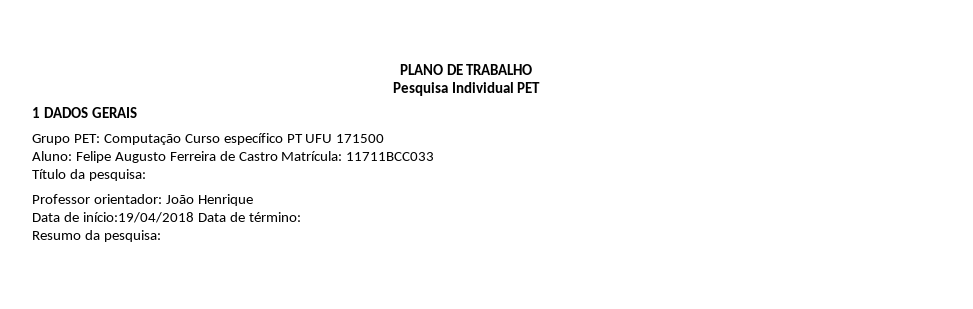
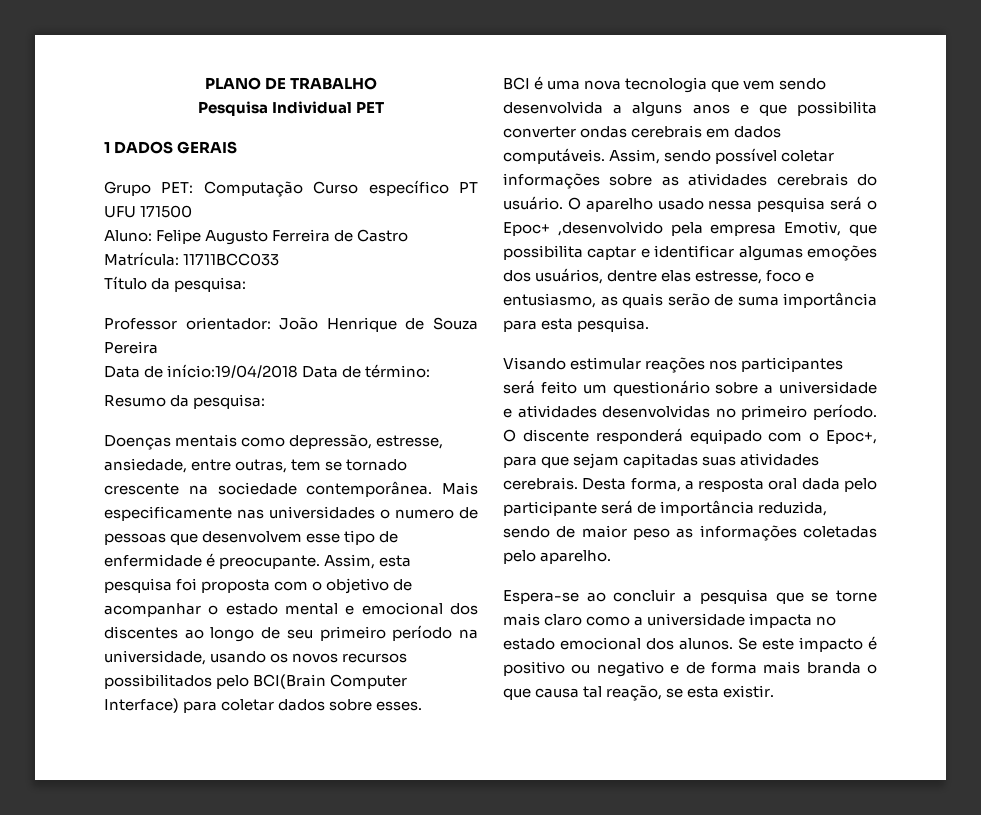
- Professor orientador: João Henrique
+ Professor orientador: João Henrique de Souza Pereira
+ Doenças mentais como depressão, estresse, ansiedade, entre outras, tem se tornado crescente na sociedade contemporânea. Mais especificamente nas universidades o numero de pessoas que desenvolvem esse tipo de enfermidade é preocupante. Assim, esta pesquisa foi proposta com o objetivo de acompanhar o estado mental e emocional dos discentes ao longo de seu primeiro período na universidade, usando os novos recursos possibilitados pelo BCI(Brain Computer Interface) para coletar dados sobre esses.
+ BCI é uma nova tecnologia que vem sendo desenvolvida a alguns anos e que possibilita converter ondas cerebrais em dados computáveis. Assim, sendo possível coletar informações sobre as atividades cerebrais do usuário. O aparelho usado nessa pesquisa será o Epoc+ ,desenvolvido pela empresa Emotiv, que possibilita captar e identificar algumas emoções dos usuários, dentre elas estresse, foco e entusiasmo, as quais serão de suma importância para esta pesquisa.
+ Visando estimular reações nos participantes será feito um questionário sobre a universidade e atividades desenvolvidas no primeiro período. O discente responderá equipado com o Epoc+, para que sejam capitadas suas atividades cerebrais. Desta forma, a resposta oral dada pelo participante será de importância reduzida, sendo de maior peso as informações coletadas pelo aparelho.
+ Espera-se ao concluir a pesquisa que se torne mais claro como a universidade impacta no estado emocional dos alunos. Se este impacto é positivo ou negativo e de forma mais branda o que causa tal reação, se esta existir.

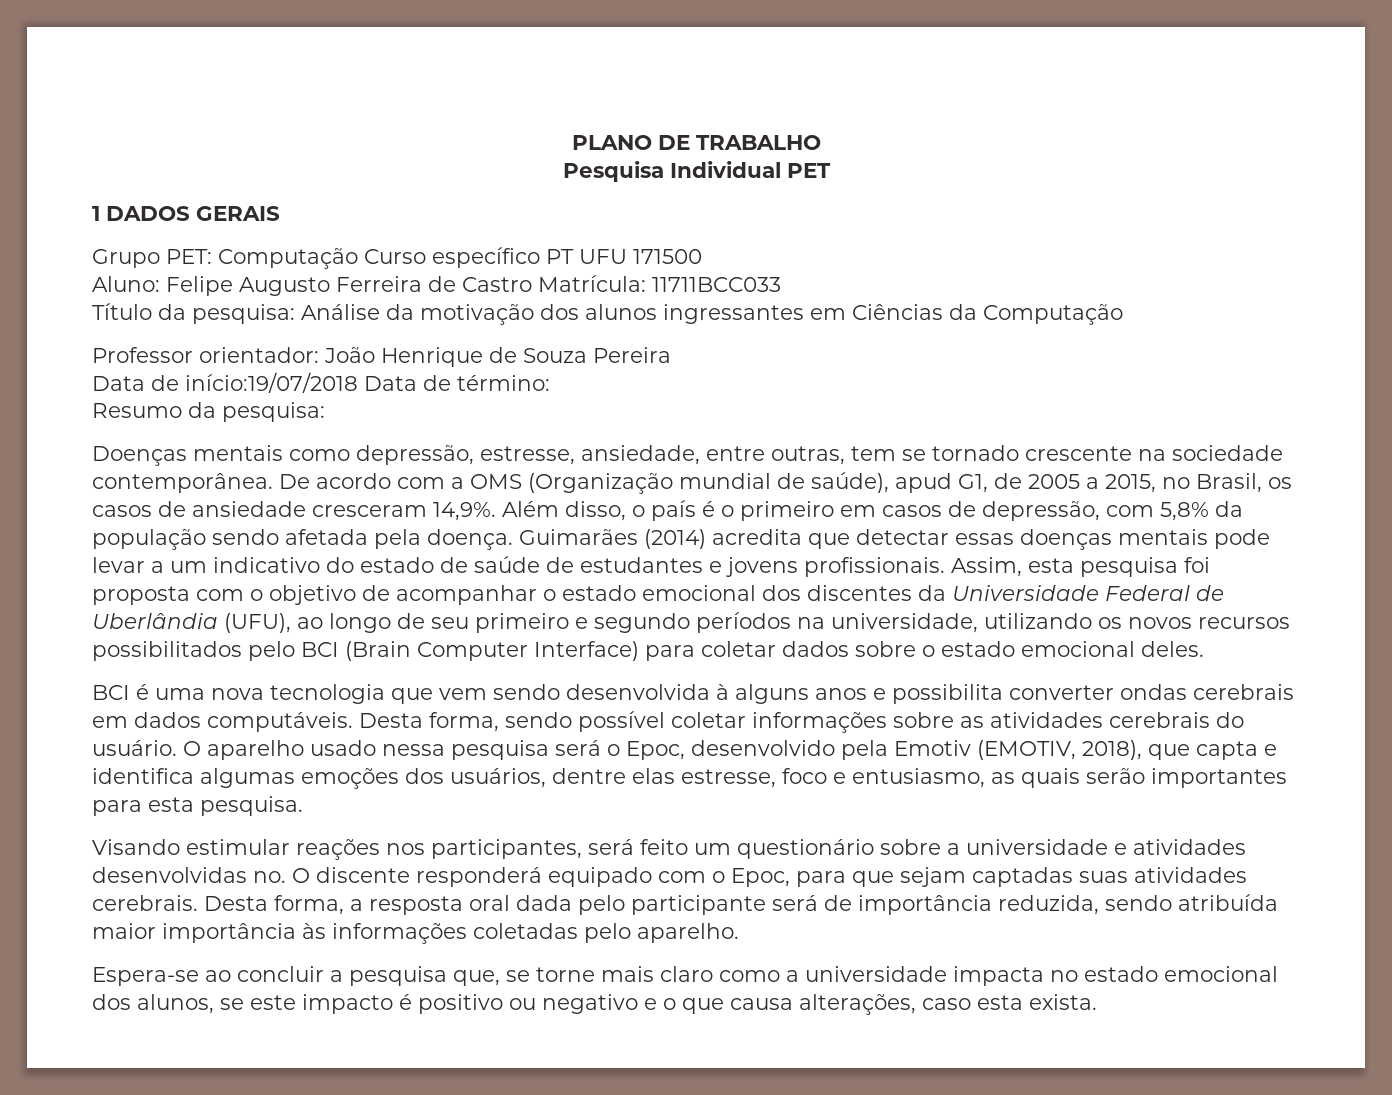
- Título da pesquisa:
+ Título da pesquisa: Análise da motivação dos alunos ingressantes em Ciências da Computação
- Data de início:19/04/2018 Data de término:
+ Data de início:19/07/2018 Data de término:
- Mais especificamente nas universidades o numero de pessoas que desenvolvem esse tipo de enfermidade é preocupante.
+ De acordo com a OMS (Organização mundial de saúde), apud G1, de 2005 a 2015, no Brasil, os casos de ansiedade cresceram 14,9%. Além disso, o país é o primeiro em casos de depressão, com 5,8% da população sendo afetada pela doença. Guimarães (2014) acredita que detectar essas doenças mentais pode levar a um indicativo do estado de saúde de estudantes e jovens profissionais.
- Assim, esta pesquisa foi proposta com o objetivo de acompanhar o estado mental e emocional dos discentes ao longo de seu primeiro período na universidade, usando os novos recursos possibilitados pelo BCI(Brain Computer Interface) para coletar dados sobre esses.
+ Assim, esta pesquisa foi proposta com o objetivo de acompanhar o estado emocional dos discentes da Universidade Federal de Uberlândia (UFU), ao longo de seu primeiro e segundo períodos na universidade, utilizando os novos recursos possibilitados pelo BCI (Brain Computer Interface) para coletar dados sobre o estado emocional deles.
- BCI é uma nova tecnologia que vem sendo desenvolvida a alguns anos e que possibilita converter ondas cerebrais em dados computáveis.
+ BCI é uma nova tecnologia que vem sendo desenvolvida à alguns anos e possibilita converter ondas cerebrais em dados computáveis.
- Assim, sendo possível coletar informações sobre as atividades cerebrais do usuário.
+ Desta forma, sendo possível coletar informações sobre as atividades cerebrais do usuário.
- O aparelho usado nessa pesquisa será o Epoc+ ,desenvolvido pela empresa Emotiv, que possibilita captar e identificar algumas emoções dos usuários, dentre elas estresse, foco e entusiasmo, as quais serão de suma importância para esta pesquisa.
+ O aparelho usado nessa pesquisa será o Epoc, desenvolvido pela Emotiv (EMOTIV, 2018), que capta e identifica algumas emoções dos usuários, dentre elas estresse, foco e entusiasmo, as quais serão importantes para esta pesquisa.
- Visando estimular reações nos participantes será feito um questionário sobre a universidade e atividades desenvolvidas no primeiro período. O discente responderá equipado com o Epoc+, para que sejam capitadas suas atividades cerebrais.
+ Visando estimular reações nos participantes, será feito um questionário sobre a universidade e atividades desenvolvidas no. O discente responderá equipado com o Epoc, para que sejam captadas suas atividades cerebrais.
- Desta forma, a resposta oral dada pelo participante será de importância reduzida, sendo de maior peso as informações coletadas pelo aparelho.
+ Desta forma, a resposta oral dada pelo participante será de importância reduzida, sendo atribuída maior importância às informações coletadas pelo aparelho.
- Espera-se ao concluir a pesquisa que se torne mais claro como a universidade impacta no estado emocional dos alunos. Se este impacto é positivo ou negativo e de forma mais branda o que causa tal reação, se esta existir.
+ Espera-se ao concluir a pesquisa que, se torne mais claro como a universidade impacta no estado emocional dos alunos, se este impacto é positivo ou negativo e o que causa alterações, caso esta exista.

